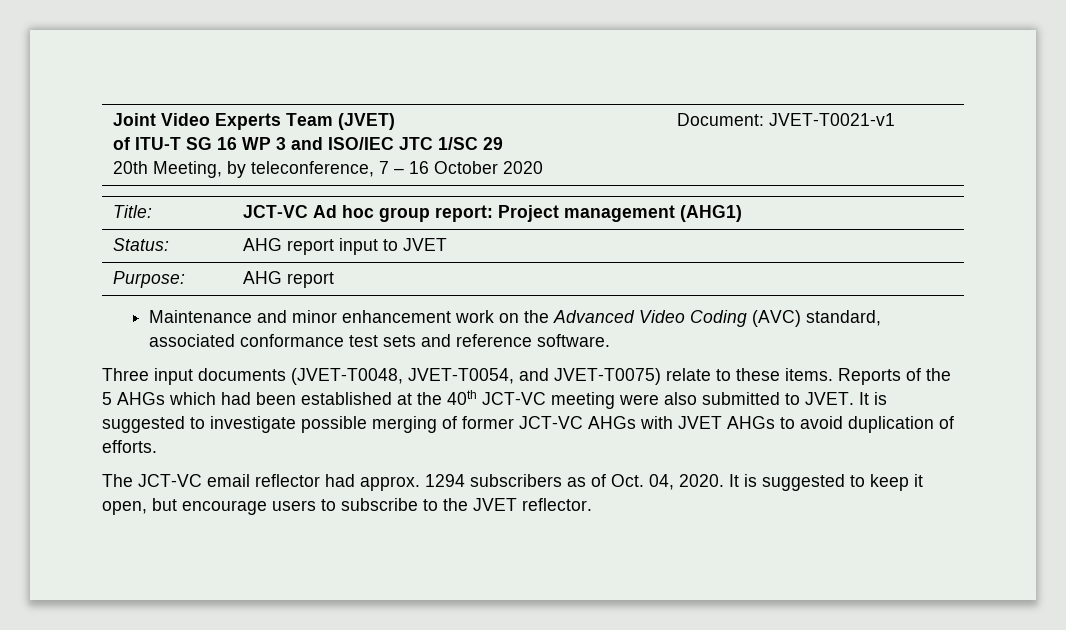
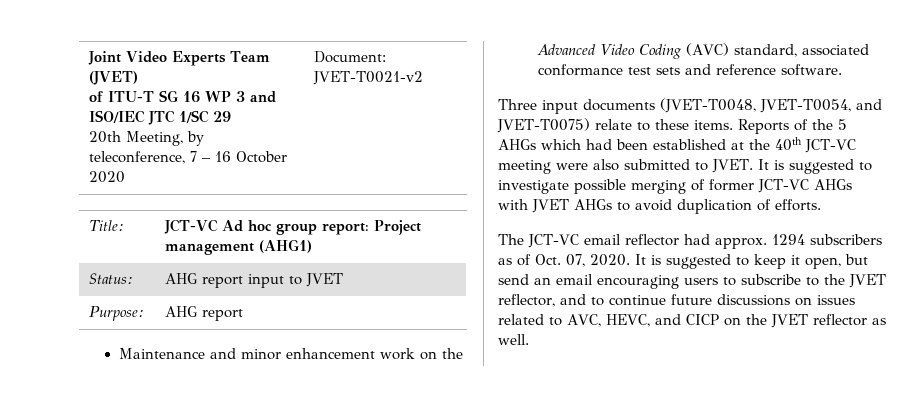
  Joint Video Experts Team (JVET)
  of ITU-T SG 16 WP 3 and ISO/IEC JTC 1/SC 29
- 20th Meeting, by teleconference, 7 – 16 October 2020 | Document: JVET-T0021-v1
+ 20th Meeting, by teleconference, 7 – 16 October 2020 | Document: JVET-T0021-v2
- The JCT-VC email reflector had approx. 1294 subscribers as of Oct. 04, 2020.
+ The JCT-VC email reflector had approx. 1294 subscribers as of Oct. 07, 2020.
- It is suggested to keep it open, but encourage users to subscribe to the JVET reflector.
+ It is suggested to keep it open, but send an email encouraging users to subscribe to the JVET reflector, and to continue future discussions on issues related to AVC, HEVC, and CICP on the JVET reflector as well.

